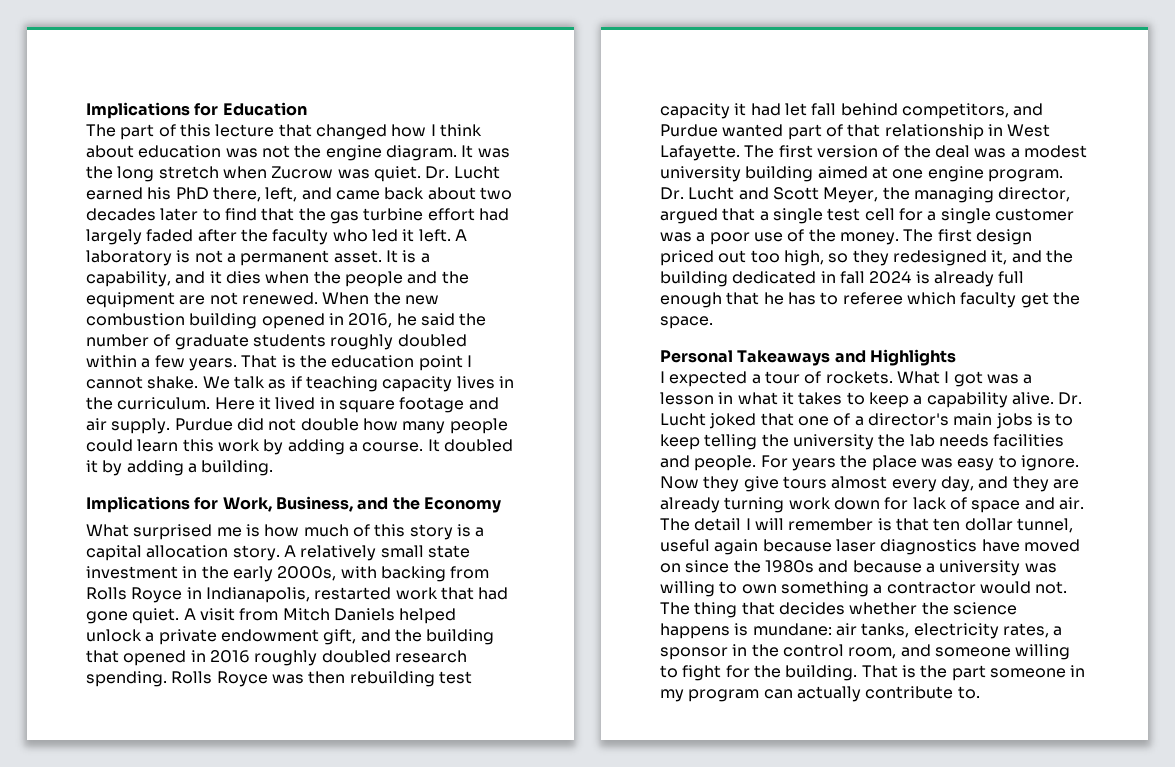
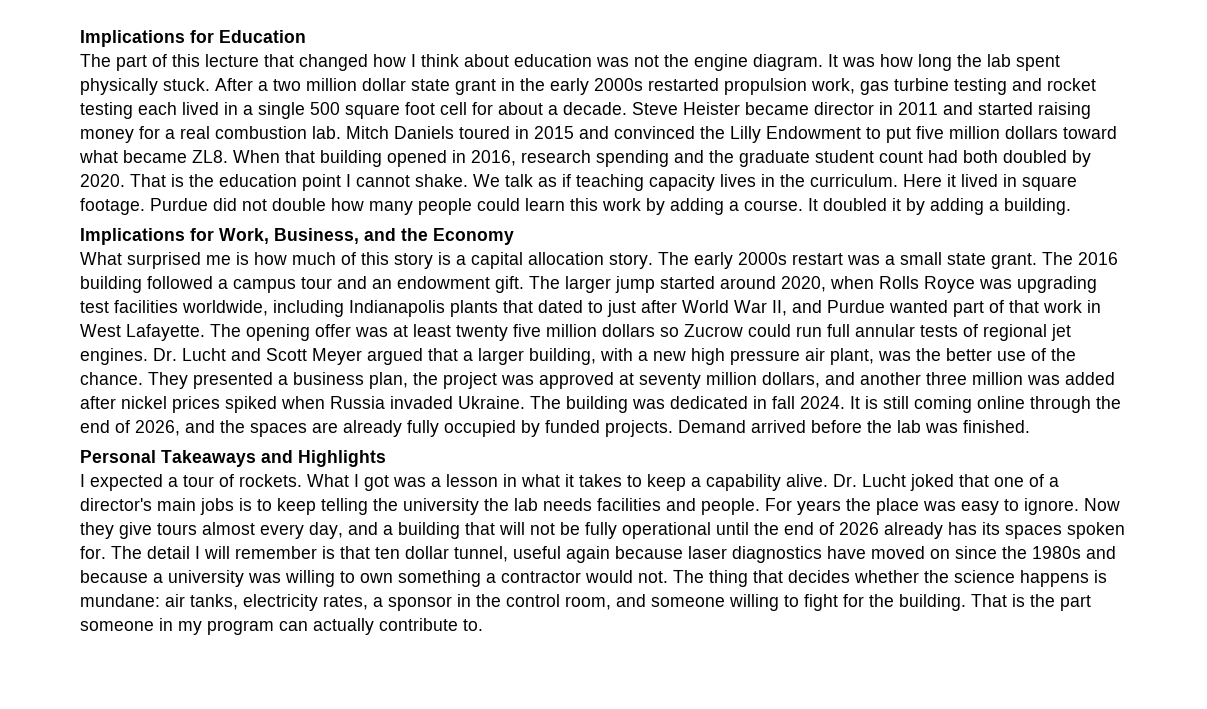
- It was the long stretch when Zucrow was quiet. Dr. Lucht earned his PhD there, left, and came back about two decades later to find that the gas turbine effort had largely faded after the faculty who led it left. A laboratory is not a permanent asset. It is a capability, and it dies when the people and the equipment are not renewed. When the new combustion building opened in 2016, he said the number of graduate students roughly doubled within a few years.
+ It was how long the lab spent physically stuck. After a two million dollar state grant in the early 2000s restarted propulsion work, gas turbine testing and rocket testing each lived in a single 500 square foot cell for about a decade. Steve Heister became director in 2011 and started raising money for a real combustion lab. Mitch Daniels toured in 2015 and convinced the Lilly Endowment to put five million dollars toward what became ZL8. When that building opened in 2016, research spending and the graduate student count had both doubled by 2020.
- Here it lived in square footage and air supply.
+ Here it lived in square footage.
- A relatively small state investment in the early 2000s, with backing from Rolls Royce in Indianapolis, restarted work that had gone quiet. A visit from Mitch Daniels helped unlock a private endowment gift, and the building that opened in 2016 roughly doubled research spending. Rolls Royce was then rebuilding test capacity it had let fall behind competitors, and Purdue wanted part of that relationship in West Lafayette.
+ The early 2000s restart was a small state grant. The 2016 building followed a campus tour and an endowment gift. The larger jump started around 2020, when Rolls Royce was upgrading test facilities worldwide, including Indianapolis plants that dated to just after World War II, and Purdue wanted part of that work in West Lafayette.
- The first version of the deal was a modest university building aimed at one engine program. Dr. Lucht and Scott Meyer, the managing director, argued that a single test cell for a single customer was a poor use of the money. The first design priced out too high, so they redesigned it, and the building dedicated in fall 2024 is already full enough that he has to referee which faculty get the space.
+ The opening offer was at least twenty five million dollars so Zucrow could run full annular tests of regional jet engines. Dr. Lucht and Scott Meyer argued that a larger building, with a new high pressure air plant, was the better use of the chance. They presented a business plan, the project was approved at seventy million dollars, and another three million was added after nickel prices spiked when Russia invaded Ukraine. The building was dedicated in fall 2024. It is still coming online through the end of 2026, and the spaces are already fully occupied by funded projects. Demand arrived before the lab was finished.
- Now they give tours almost every day, and they are already turning work down for lack of space and air.
+ Now they give tours almost every day, and a building that will not be fully operational until the end of 2026 already has its spaces spoken for.

